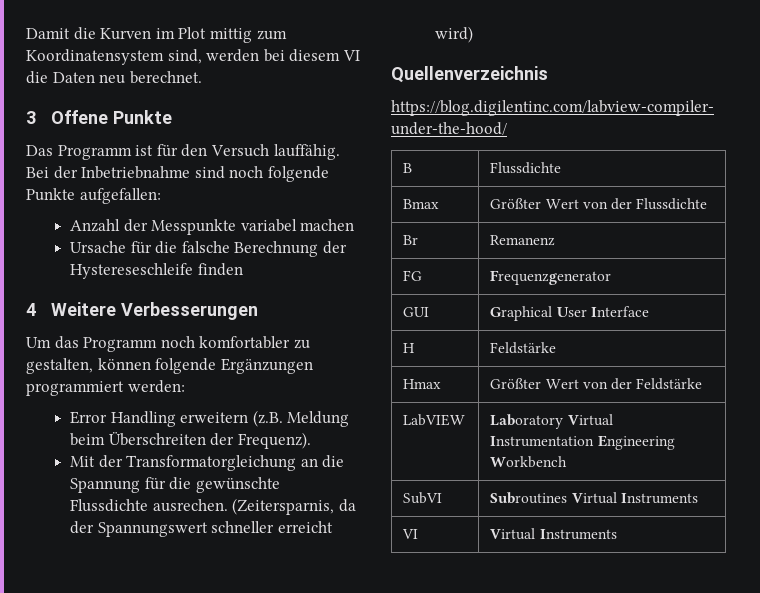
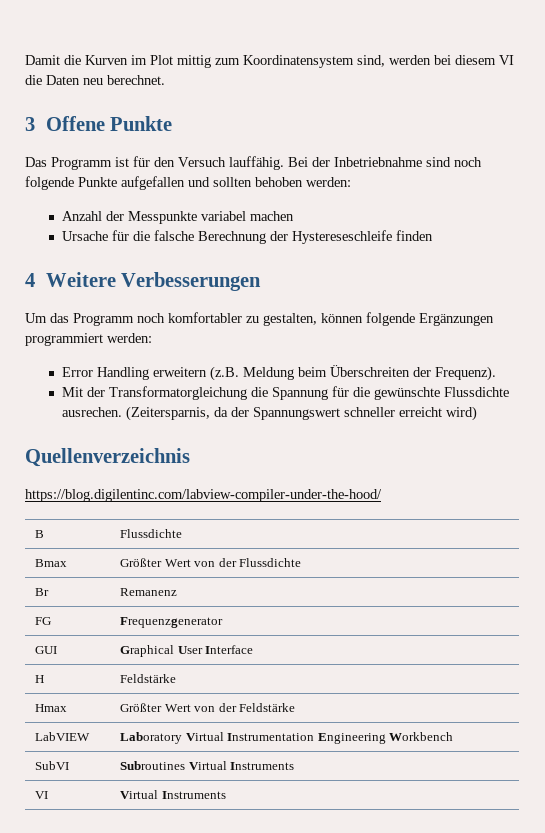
- Bei der Inbetriebnahme sind noch folgende Punkte aufgefallen:
+ Bei der Inbetriebnahme sind noch folgende Punkte aufgefallen und sollten behoben werden:
- Mit der Transformatorgleichung an die Spannung für die gewünschte Flussdichte ausrechen.
+ Mit der Transformatorgleichung die Spannung für die gewünschte Flussdichte ausrechen.

